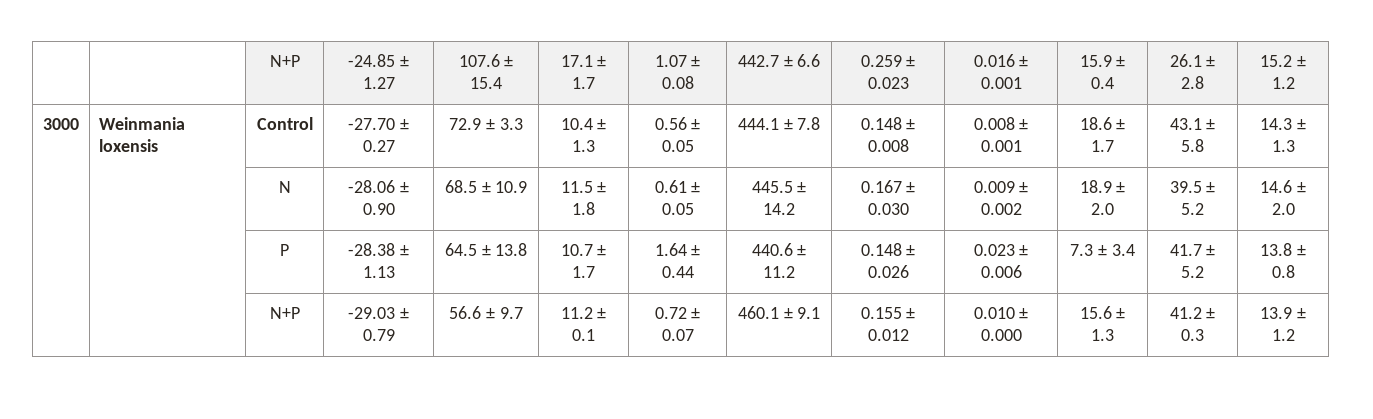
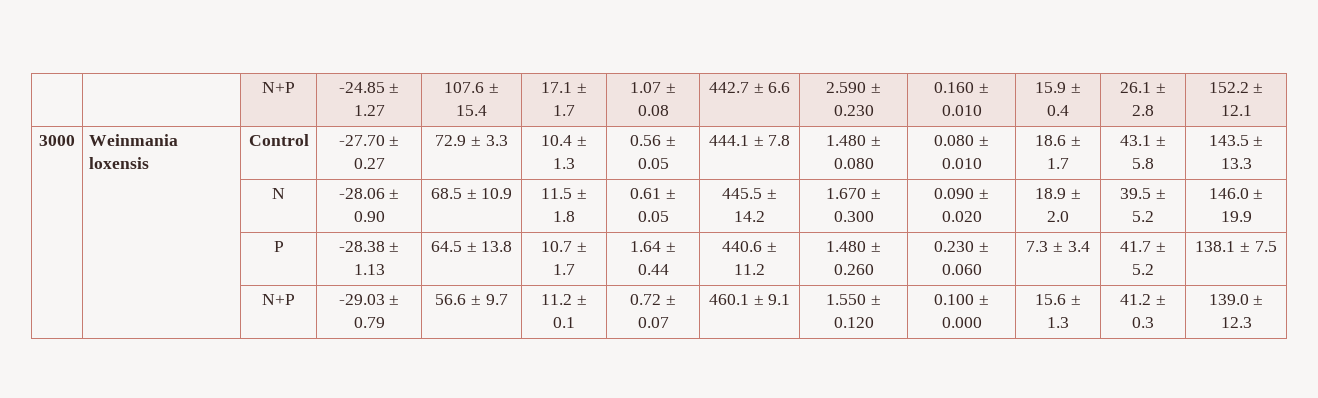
- | | N+P | -24.85 ± 1.27 | 107.6 ± 15.4 | 17.1 ± 1.7 | 1.07 ± 0.08 | 442.7 ± 6.6 | 0.259 ± 0.023 | 0.016 ± 0.001 | 15.9 ± 0.4 | 26.1 ± 2.8 | 15.2 ± 1.2
+ | | N+P | -24.85 ± 1.27 | 107.6 ± 15.4 | 17.1 ± 1.7 | 1.07 ± 0.08 | 442.7 ± 6.6 | 2.590 ± 0.230 | 0.160 ± 0.010 | 15.9 ± 0.4 | 26.1 ± 2.8 | 152.2 ± 12.1
- 3000 | Weinmania loxensis | Control | -27.70 ± 0.27 | 72.9 ± 3.3 | 10.4 ± 1.3 | 0.56 ± 0.05 | 444.1 ± 7.8 | 0.148 ± 0.008 | 0.008 ± 0.001 | 18.6 ± 1.7 | 43.1 ± 5.8 | 14.3 ± 1.3
+ 3000 | Weinmania loxensis | Control | -27.70 ± 0.27 | 72.9 ± 3.3 | 10.4 ± 1.3 | 0.56 ± 0.05 | 444.1 ± 7.8 | 1.480 ± 0.080 | 0.080 ± 0.010 | 18.6 ± 1.7 | 43.1 ± 5.8 | 143.5 ± 13.3
- | | N | -28.06 ± 0.90 | 68.5 ± 10.9 | 11.5 ± 1.8 | 0.61 ± 0.05 | 445.5 ± 14.2 | 0.167 ± 0.030 | 0.009 ± 0.002 | 18.9 ± 2.0 | 39.5 ± 5.2 | 14.6 ± 2.0
+ | | N | -28.06 ± 0.90 | 68.5 ± 10.9 | 11.5 ± 1.8 | 0.61 ± 0.05 | 445.5 ± 14.2 | 1.670 ± 0.300 | 0.090 ± 0.020 | 18.9 ± 2.0 | 39.5 ± 5.2 | 146.0 ± 19.9
- | | P | -28.38 ± 1.13 | 64.5 ± 13.8 | 10.7 ± 1.7 | 1.64 ± 0.44 | 440.6 ± 11.2 | 0.148 ± 0.026 | 0.023 ± 0.006 | 7.3 ± 3.4 | 41.7 ± 5.2 | 13.8 ± 0.8
+ | | P | -28.38 ± 1.13 | 64.5 ± 13.8 | 10.7 ± 1.7 | 1.64 ± 0.44 | 440.6 ± 11.2 | 1.480 ± 0.260 | 0.230 ± 0.060 | 7.3 ± 3.4 | 41.7 ± 5.2 | 138.1 ± 7.5
- | | N+P | -29.03 ± 0.79 | 56.6 ± 9.7 | 11.2 ± 0.1 | 0.72 ± 0.07 | 460.1 ± 9.1 | 0.155 ± 0.012 | 0.010 ± 0.000 | 15.6 ± 1.3 | 41.2 ± 0.3 | 13.9 ± 1.2
+ | | N+P | -29.03 ± 0.79 | 56.6 ± 9.7 | 11.2 ± 0.1 | 0.72 ± 0.07 | 460.1 ± 9.1 | 1.550 ± 0.120 | 0.100 ± 0.000 | 15.6 ± 1.3 | 41.2 ± 0.3 | 139.0 ± 12.3

